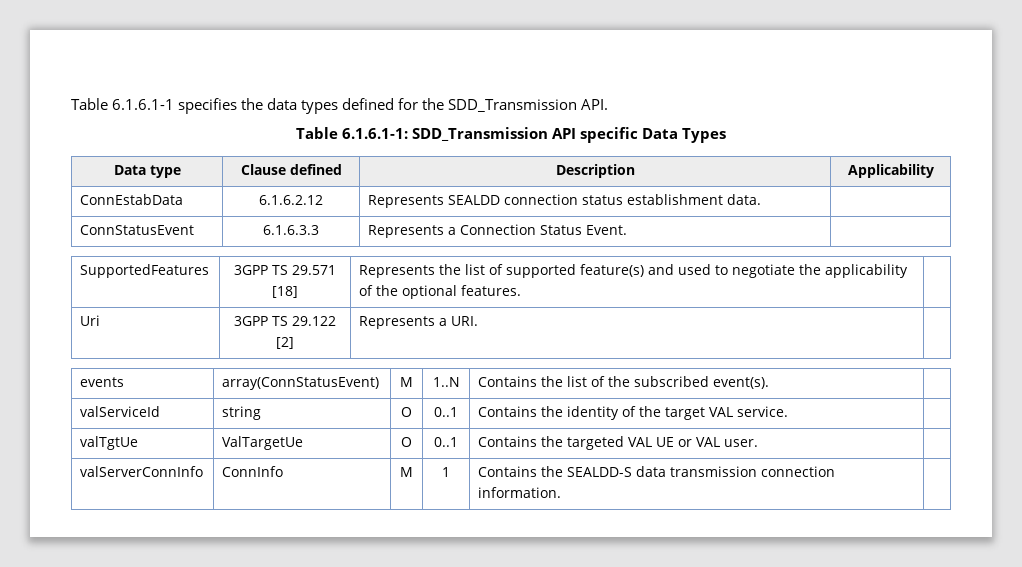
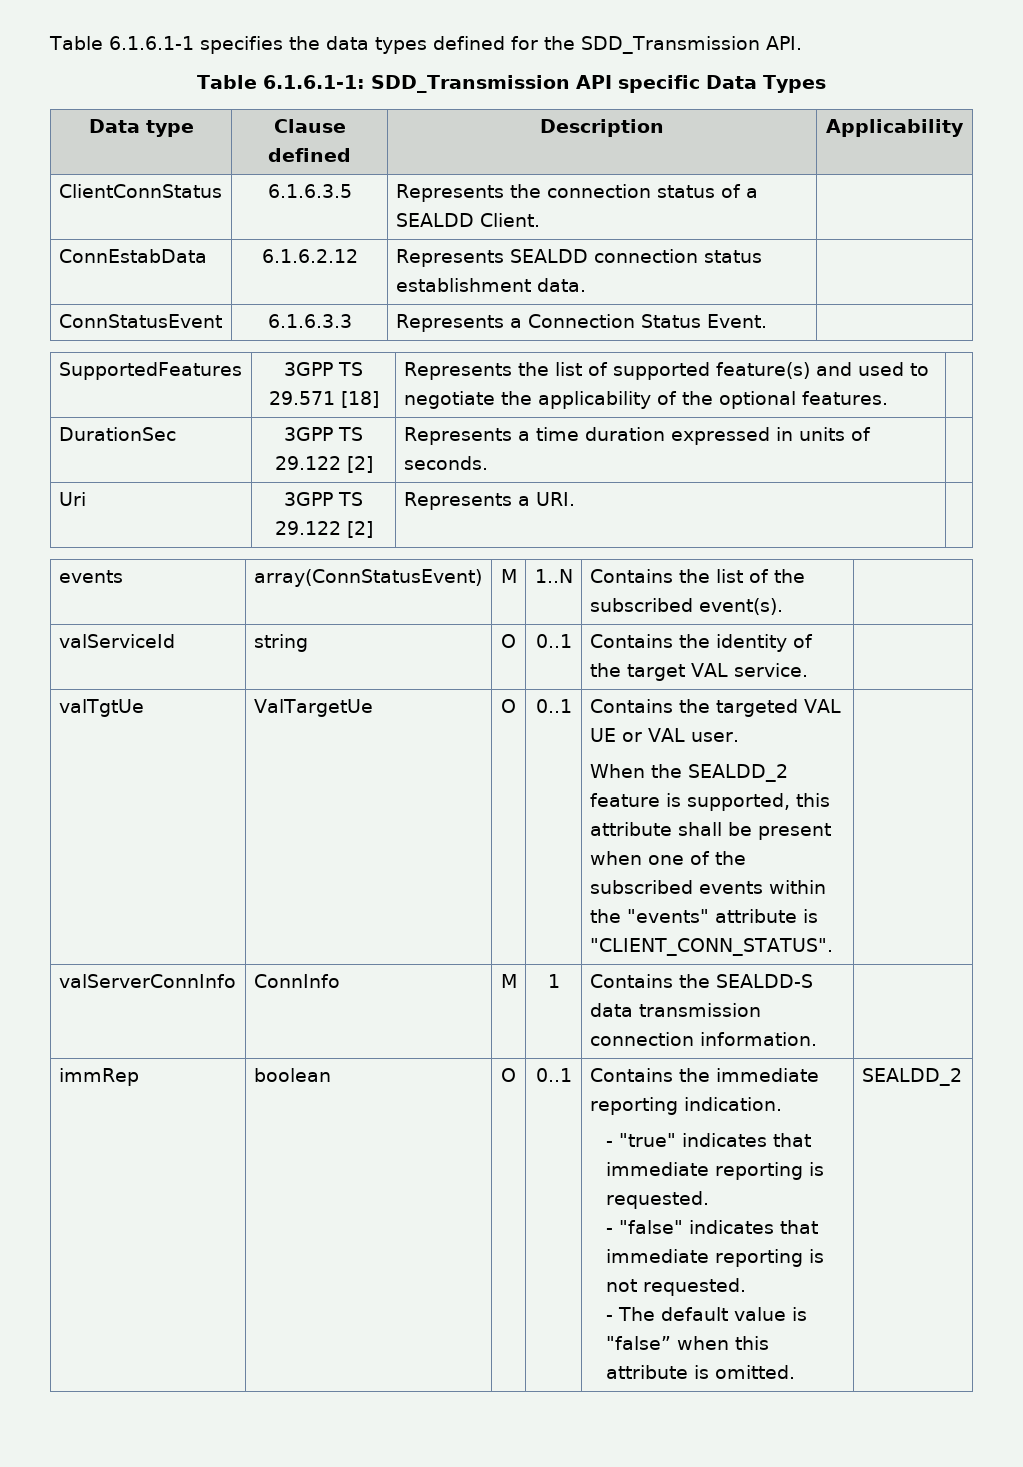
+ ClientConnStatus | 6.1.6.3.5 | Represents the connection status of a SEALDD Client. |
+ DurationSec | 3GPP TS 29.122 [2] | Represents a time duration expressed in units of seconds. |
- valTgtUe | ValTargetUe | O | 0..1 | Contains the targeted VAL UE or VAL user. |
+ valTgtUe | ValTargetUe | O | 0..1 | Contains the targeted VAL UE or VAL user.
+ When the SEALDD_2 feature is supported, this attribute shall be present when one of the subscribed events within the "events" attribute is "CLIENT_CONN_STATUS". |
+ immRep | boolean | O | 0..1 | Contains the immediate reporting indication.
+ - "true" indicates that immediate reporting is requested.
+ - "false" indicates that immediate reporting is not requested.
+ - The default value is "false” when this attribute is omitted. | SEALDD_2

